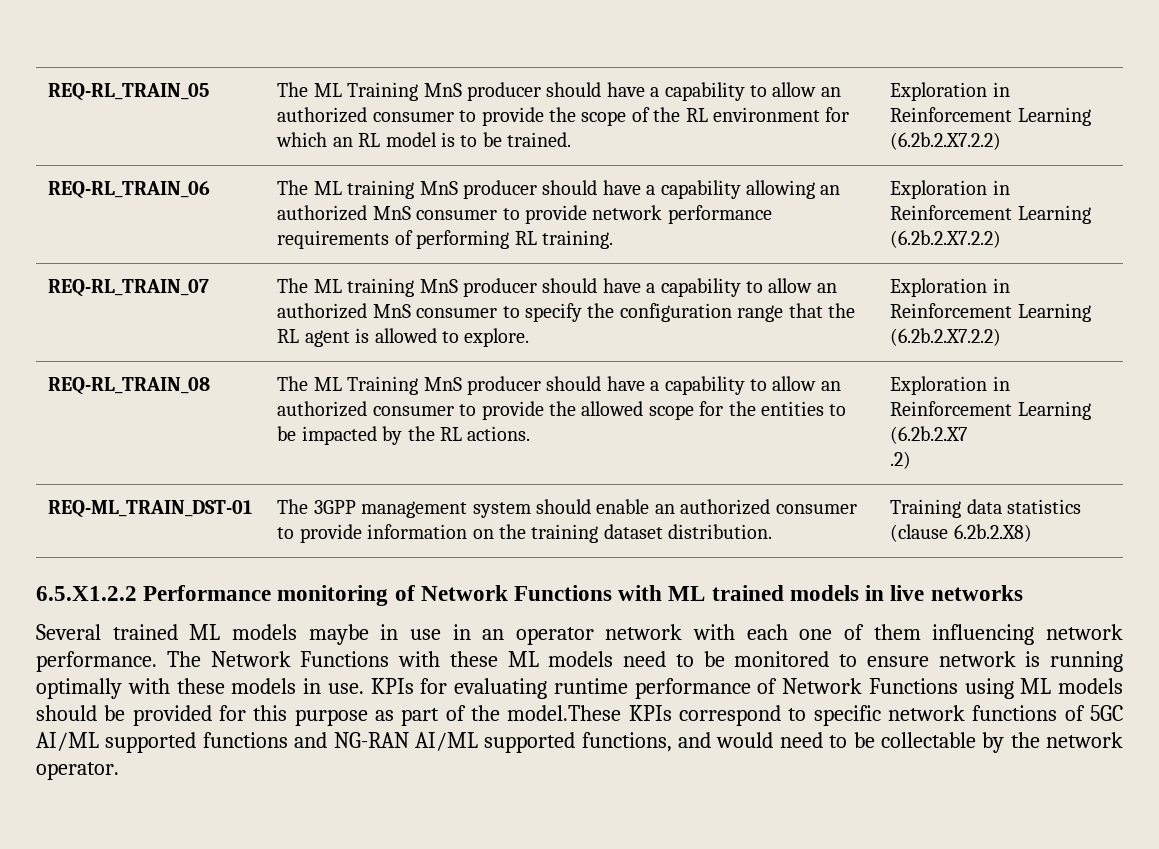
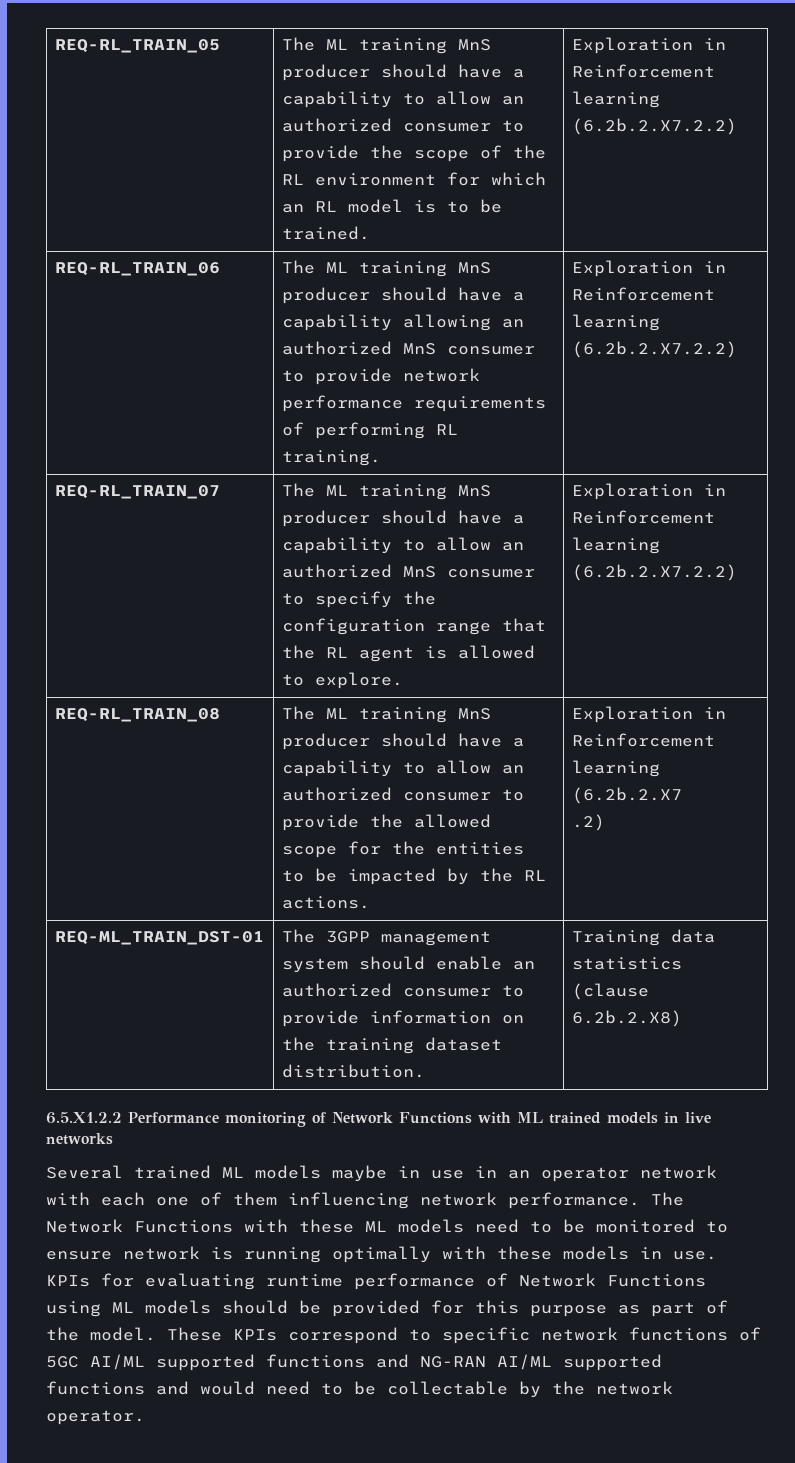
- REQ-RL_TRAIN_05 | The ML Training MnS producer should have a capability to allow an authorized consumer to provide the scope of the RL environment for which an RL model is to be trained. | Exploration in Reinforcement Learning (6.2b.2.X7.2.2)
+ REQ-RL_TRAIN_05 | The ML training MnS producer should have a capability to allow an authorized consumer to provide the scope of the RL environment for which an RL model is to be trained. | Exploration in Reinforcement learning (6.2b.2.X7.2.2)
- REQ-RL_TRAIN_06 | The ML training MnS producer should have a capability allowing an authorized MnS consumer to provide network performance requirements of performing RL training. | Exploration in Reinforcement Learning (6.2b.2.X7.2.2)
+ REQ-RL_TRAIN_06 | The ML training MnS producer should have a capability allowing an authorized MnS consumer to provide network performance requirements of performing RL training. | Exploration in Reinforcement learning (6.2b.2.X7.2.2)
- REQ-RL_TRAIN_07 | The ML training MnS producer should have a capability to allow an authorized MnS consumer to specify the configuration range that the RL agent is allowed to explore. | Exploration in Reinforcement Learning (6.2b.2.X7.2.2)
+ REQ-RL_TRAIN_07 | The ML training MnS producer should have a capability to allow an authorized MnS consumer to specify the configuration range that the RL agent is allowed to explore. | Exploration in Reinforcement learning (6.2b.2.X7.2.2)
- REQ-RL_TRAIN_08 | The ML Training MnS producer should have a capability to allow an authorized consumer to provide the allowed scope for the entities to be impacted by the RL actions. | Exploration in Reinforcement Learning (6.2b.2.X7
+ REQ-RL_TRAIN_08 | The ML training MnS producer should have a capability to allow an authorized consumer to provide the allowed scope for the entities to be impacted by the RL actions. | Exploration in Reinforcement learning (6.2b.2.X7
- KPIs for evaluating runtime performance of Network Functions using ML models should be provided for this purpose as part of the model.These KPIs correspond to specific network functions of 5GC AI/ML supported functions and NG-RAN AI/ML supported functions, and would need to be collectable by the network operator.
+ KPIs for evaluating runtime performance of Network Functions using ML models should be provided for this purpose as part of the model. These KPIs correspond to specific network functions of 5GC AI/ML supported functions and NG-RAN AI/ML supported functions and would need to be collectable by the network operator.

